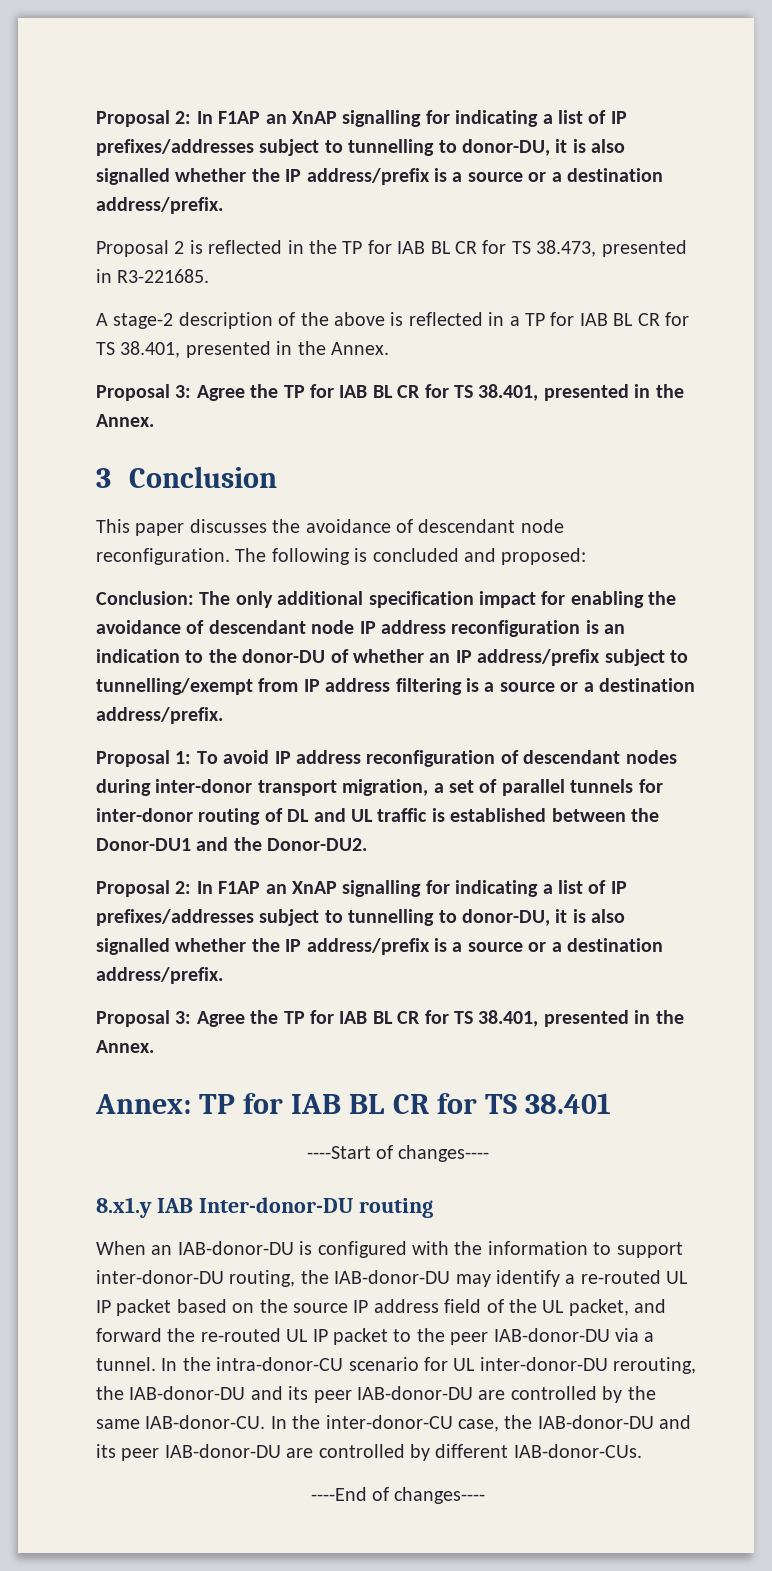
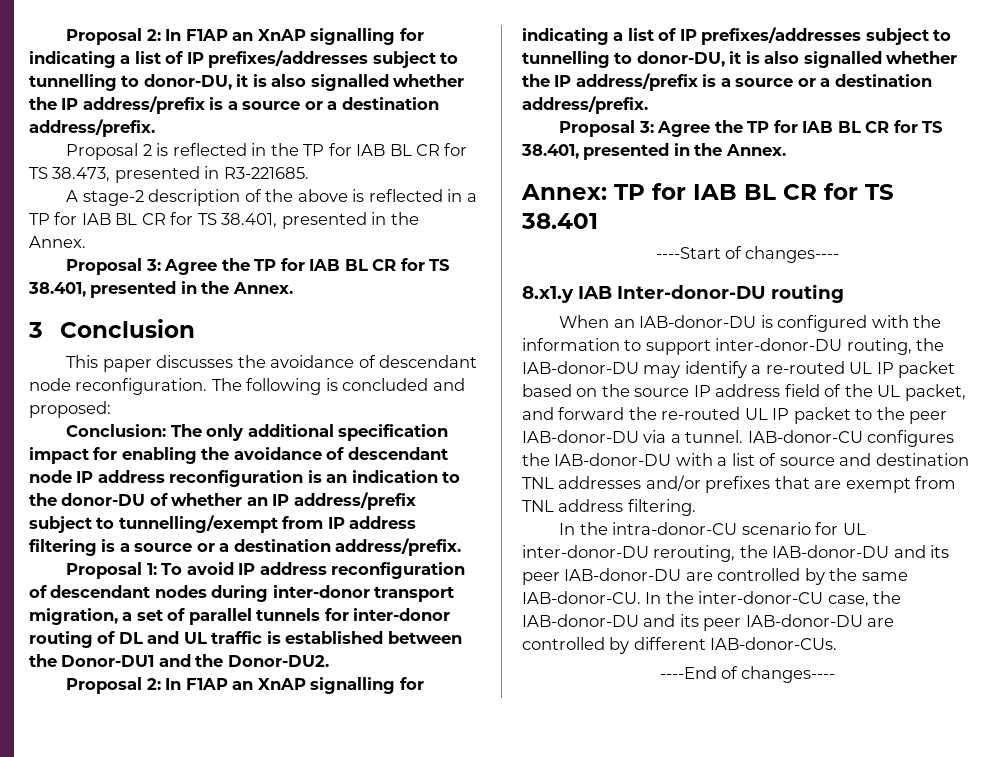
- When an IAB-donor-DU is configured with the information to support inter-donor-DU routing, the IAB-donor-DU may identify a re-routed UL IP packet based on the source IP address field of the UL packet, and forward the re-routed UL IP packet to the peer IAB-donor-DU via a tunnel. In the intra-donor-CU scenario for UL inter-donor-DU rerouting, the IAB-donor-DU and its peer IAB-donor-DU are controlled by the same IAB-donor-CU.
+ When an IAB-donor-DU is configured with the information to support inter-donor-DU routing, the IAB-donor-DU may identify a re-routed UL IP packet based on the source IP address field of the UL packet, and forward the re-routed UL IP packet to the peer IAB-donor-DU via a tunnel. IAB-donor-CU configures the IAB-donor-DU with a list of source and destination TNL addresses and/or prefixes that are exempt from TNL address filtering.
+ In the intra-donor-CU scenario for UL inter-donor-DU rerouting, the IAB-donor-DU and its peer IAB-donor-DU are controlled by the same IAB-donor-CU.

